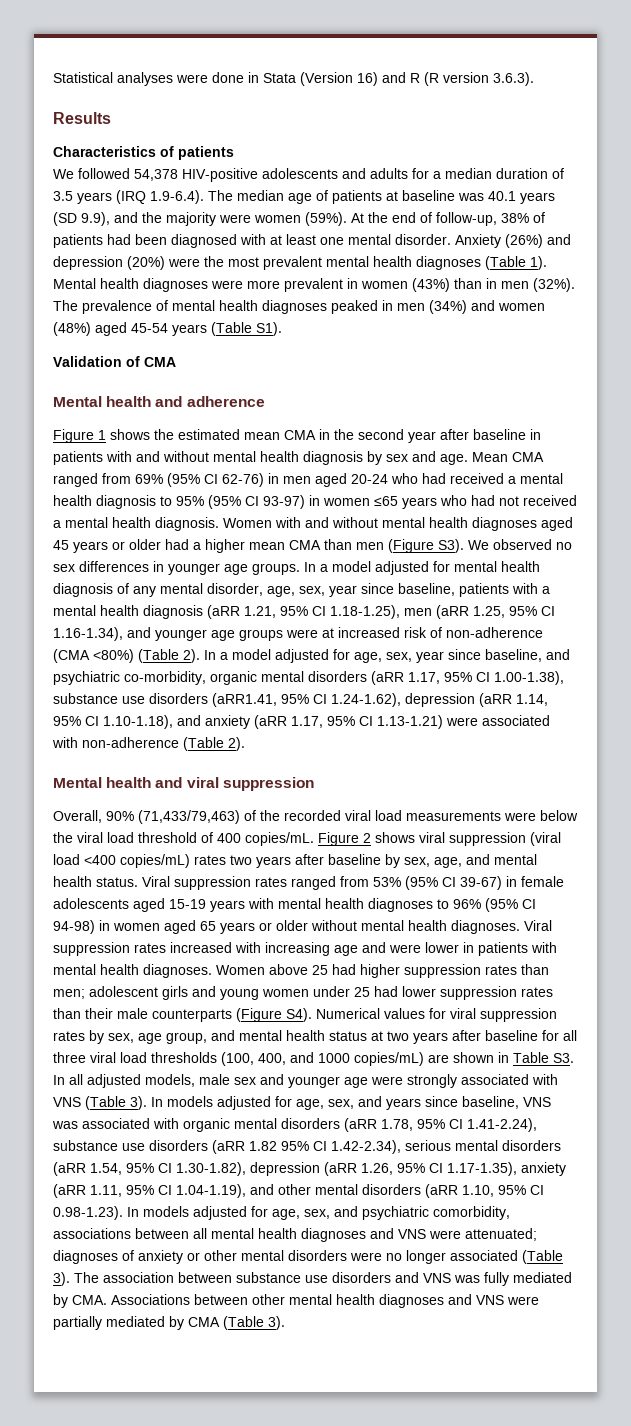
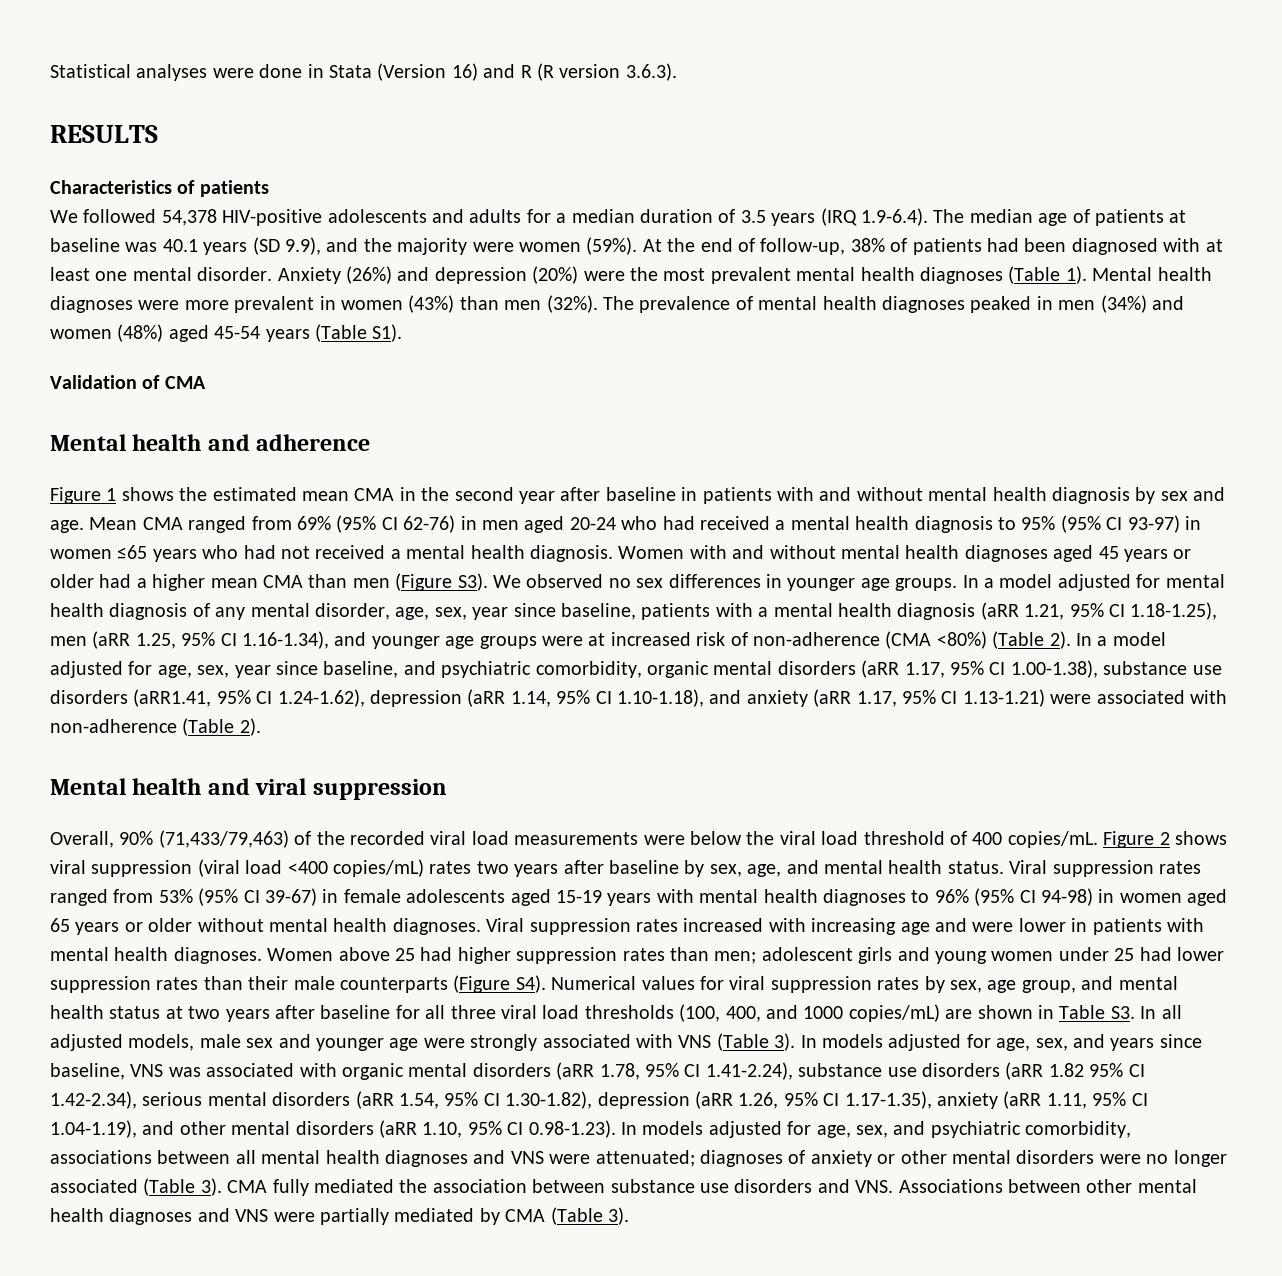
- Results
+ RESULTS
- Mental health diagnoses were more prevalent in women (43%) than in men (32%).
+ Mental health diagnoses were more prevalent in women (43%) than men (32%).
- In a model adjusted for age, sex, year since baseline, and psychiatric co-morbidity, organic mental disorders (aRR 1.17, 95% CI 1.00-1.38), substance use disorders (aRR1.41, 95% CI 1.24-1.62), depression (aRR 1.14, 95% CI 1.10-1.18), and anxiety (aRR 1.17, 95% CI 1.13-1.21) were associated with non-adherence (Table 2).
+ In a model adjusted for age, sex, year since baseline, and psychiatric comorbidity, organic mental disorders (aRR 1.17, 95% CI 1.00-1.38), substance use disorders (aRR1.41, 95% CI 1.24-1.62), depression (aRR 1.14, 95% CI 1.10-1.18), and anxiety (aRR 1.17, 95% CI 1.13-1.21) were associated with non-adherence (Table 2).
- The association between substance use disorders and VNS was fully mediated by CMA. Associations between other mental health diagnoses and VNS were partially mediated by CMA (Table 3).
+ CMA fully mediated the association between substance use disorders and VNS. Associations between other mental health diagnoses and VNS were partially mediated by CMA (Table 3).

